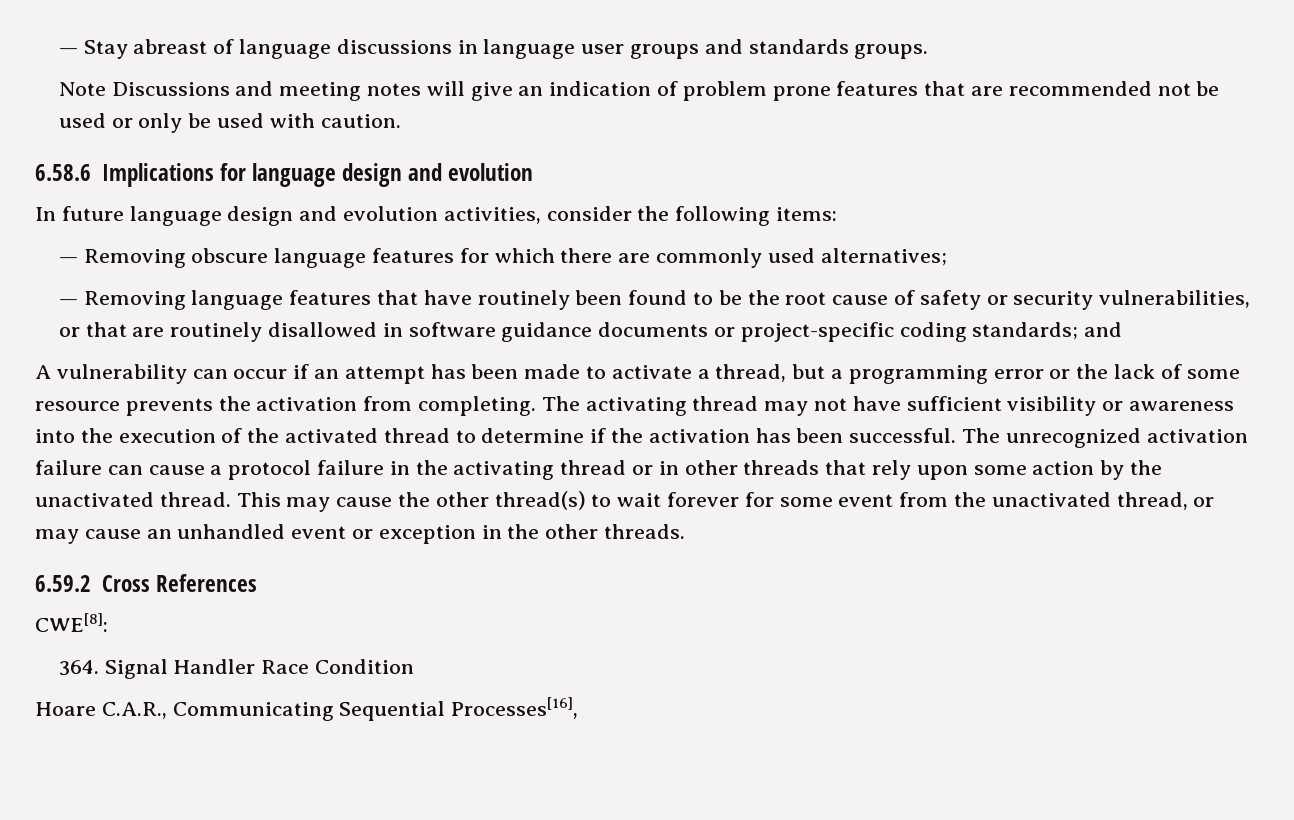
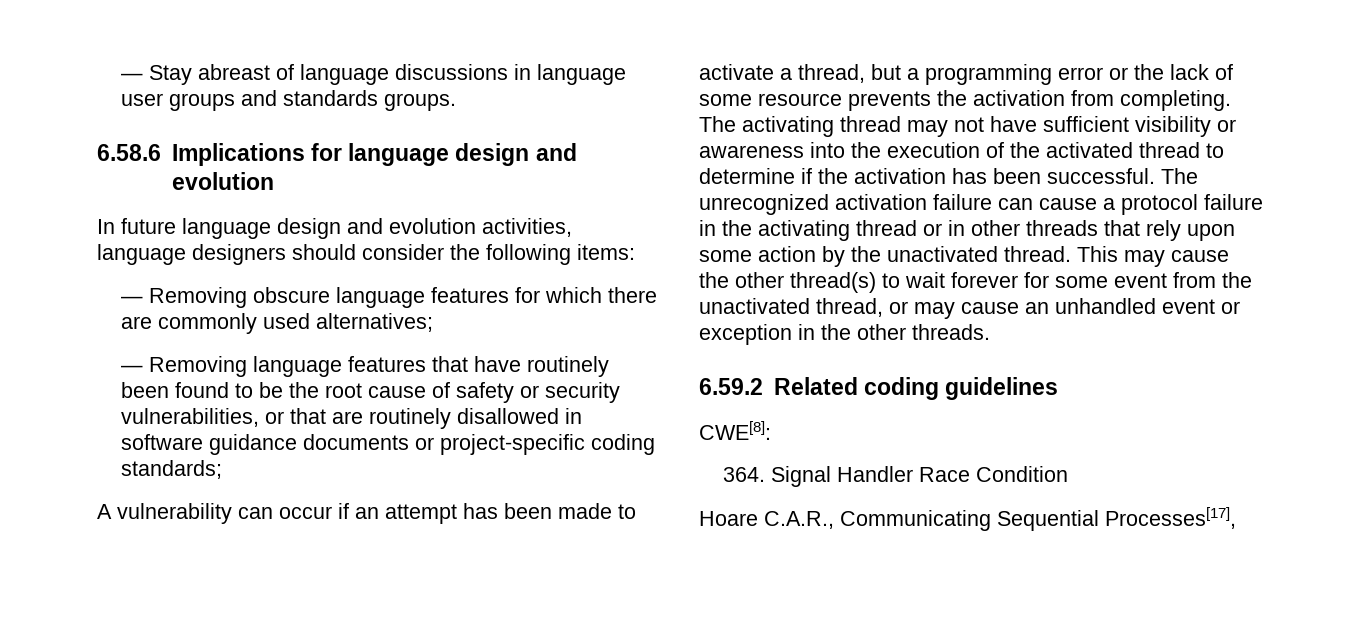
- Note Discussions and meeting notes will give an indication of problem prone features that are recommended not be used or only be used with caution.
- In future language design and evolution activities, consider the following items:
+ In future language design and evolution activities, language designers should consider the following items:
- — Removing language features that have routinely been found to be the root cause of safety or security vulnerabilities, or that are routinely disallowed in software guidance documents or project-specific coding standards; and
+ — Removing language features that have routinely been found to be the root cause of safety or security vulnerabilities, or that are routinely disallowed in software guidance documents or project-specific coding standards;
- 6.59.2 Cross References
+ 6.59.2 Related coding guidelines
- Hoare C.A.R., Communicating Sequential Processes[16],
+ Hoare C.A.R., Communicating Sequential Processes[17],

